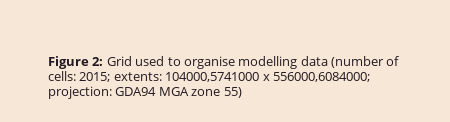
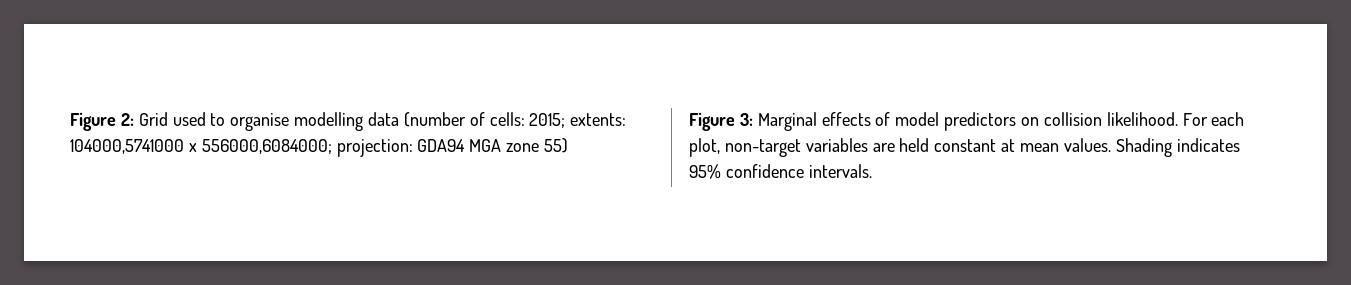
+ Figure 3: Marginal effects of model predictors on collision likelihood. For each plot, non-target variables are held constant at mean values. Shading indicates 95% confidence intervals.

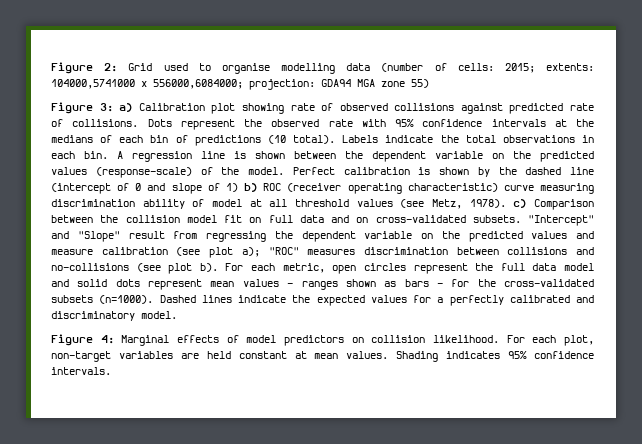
- Figure 3: Marginal effects of model predictors on collision likelihood.
+ Figure 3: a) Calibration plot showing rate of observed collisions against predicted rate of collisions. Dots represent the observed rate with 95% confidence intervals at the medians of each bin of predictions (10 total). Labels indicate the total observations in each bin. A regression line is shown between the dependent variable on the predicted values (response-scale) of the model. Perfect calibration is shown by the dashed line (intercept of 0 and slope of 1) b) ROC (receiver operating characteristic) curve measuring discrimination ability of model at all threshold values (see Metz, 1978). c) Comparison between the collision model fit on full data and on cross-validated subsets. "Intercept" and "Slope" result from regressing the dependent variable on the predicted values and measure calibration (see plot a); "ROC" measures discrimination between collisions and no-collisions (see plot b). For each metric, open circles represent the full data model and solid dots represent mean values - ranges shown as bars - for the cross-validated subsets (n=1000). Dashed lines indicate the expected values for a perfectly calibrated and discriminatory model.
+ Figure 4: Marginal effects of model predictors on collision likelihood.

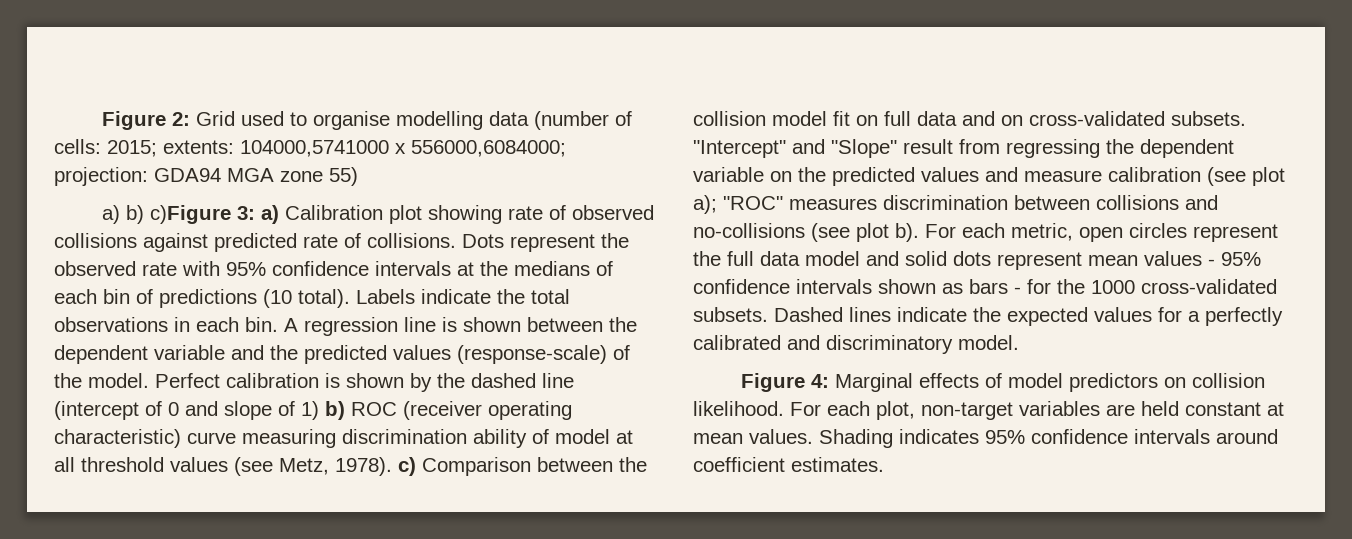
- Figure 3: a) Calibration plot showing rate of observed collisions against predicted rate of collisions.
+ a) b) c)Figure 3: a) Calibration plot showing rate of observed collisions against predicted rate of collisions.
- A regression line is shown between the dependent variable on the predicted values (response-scale) of the model.
+ A regression line is shown between the dependent variable and the predicted values (response-scale) of the model.
- For each metric, open circles represent the full data model and solid dots represent mean values - ranges shown as bars - for the cross-validated subsets (n=1000).
+ For each metric, open circles represent the full data model and solid dots represent mean values - 95% confidence intervals shown as bars - for the 1000 cross-validated subsets.
- Shading indicates 95% confidence intervals.
+ Shading indicates 95% confidence intervals around coefficient estimates.

